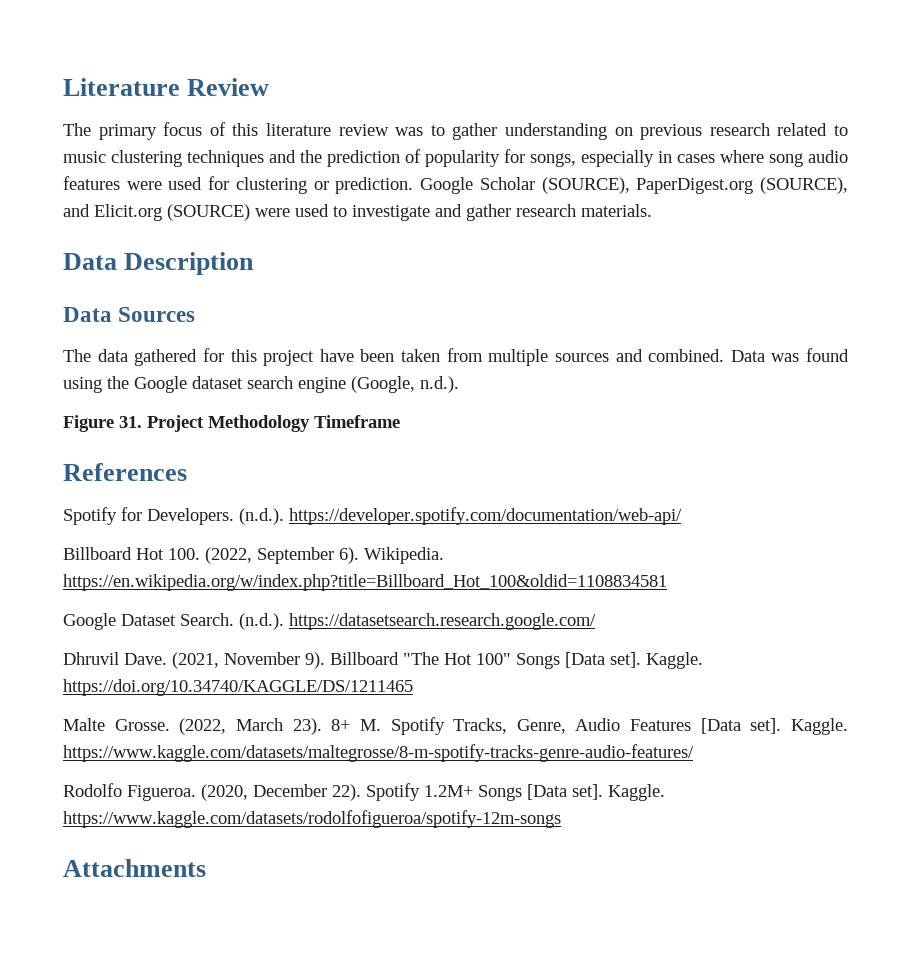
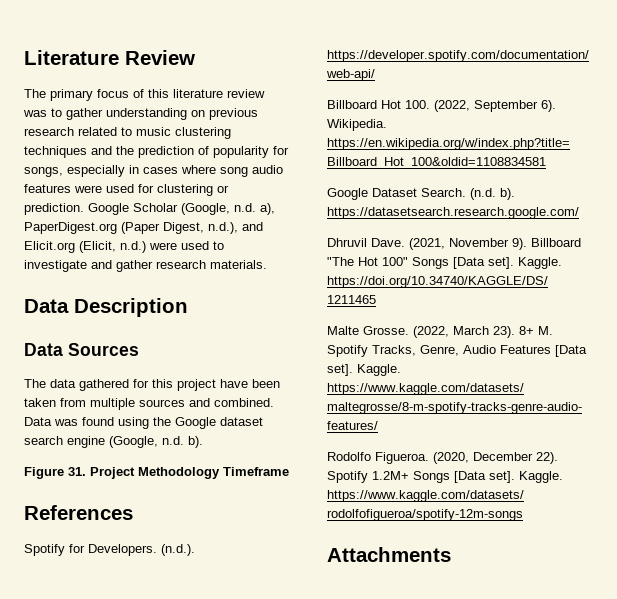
- Google Scholar (SOURCE), PaperDigest.org (SOURCE), and Elicit.org (SOURCE) were used to investigate and gather research materials.
+ Google Scholar (Google, n.d. a), PaperDigest.org (Paper Digest, n.d.), and Elicit.org (Elicit, n.d.) were used to investigate and gather research materials.
- Data was found using the Google dataset search engine (Google, n.d.).
+ Data was found using the Google dataset search engine (Google, n.d. b).
- (n.d.). https://datasetsearch.research.google.com/
+ (n.d. b). https://datasetsearch.research.google.com/

